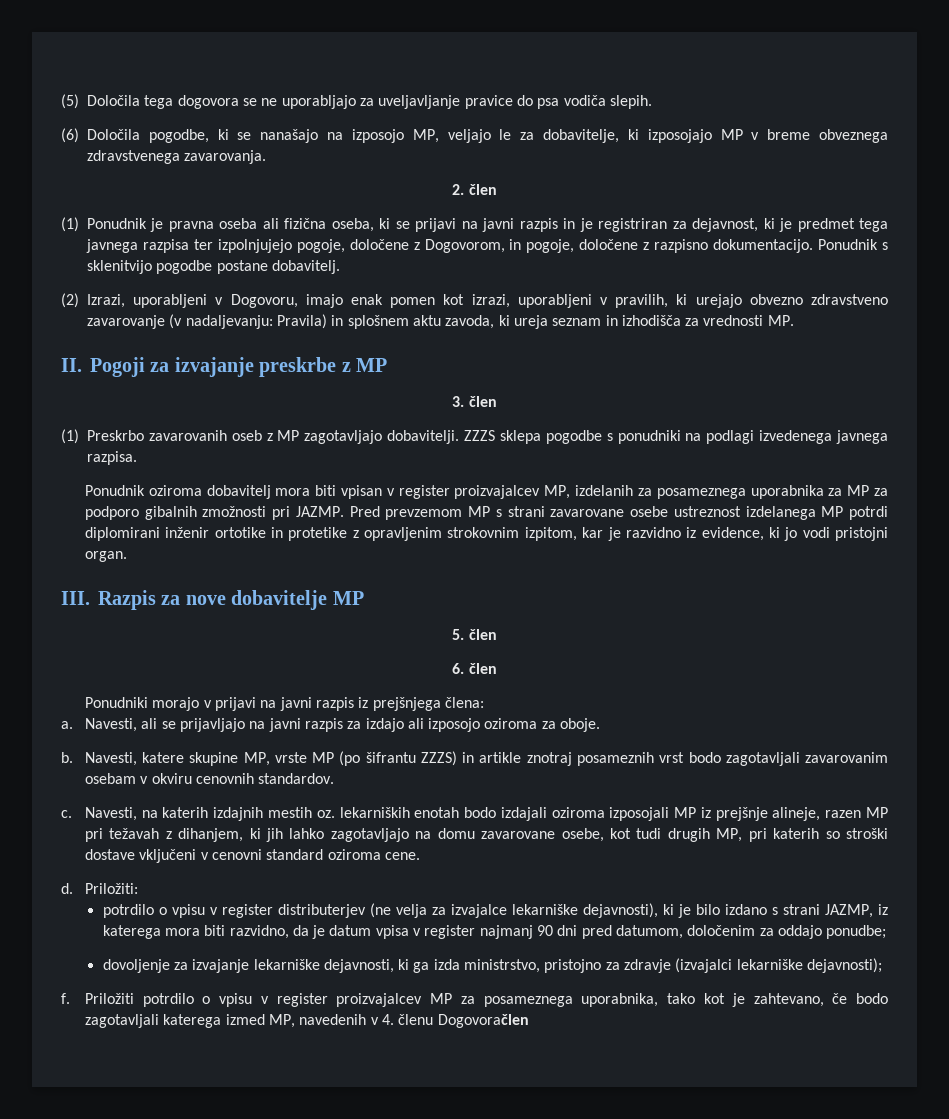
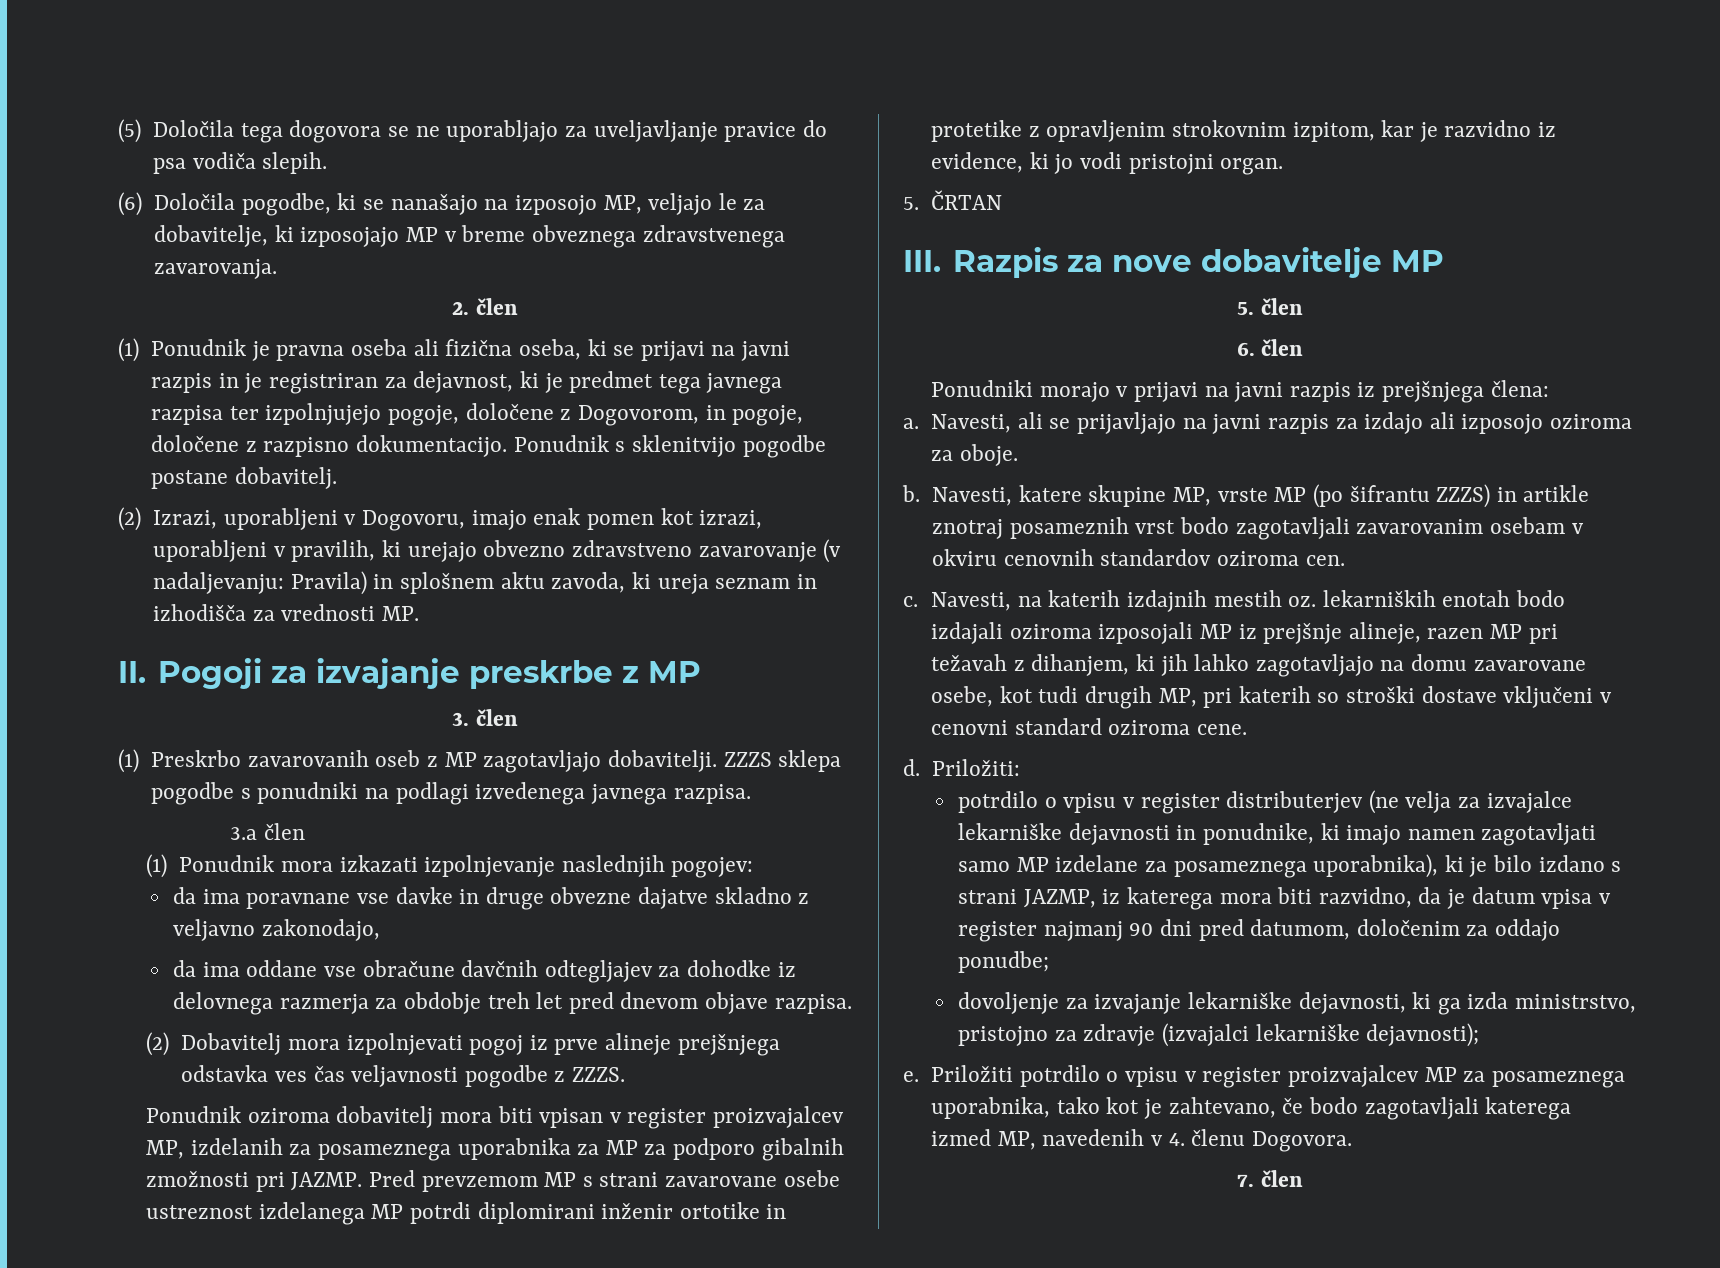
+ 3.a člen
+ (1) Ponudnik mora izkazati izpolnjevanje naslednjih pogojev:
+ da ima poravnane vse davke in druge obvezne dajatve skladno z veljavno zakonodajo,
+ da ima oddane vse obračune davčnih odtegljajev za dohodke iz delovnega razmerja za obdobje treh let pred dnevom objave razpisa.
+ (2) Dobavitelj mora izpolnjevati pogoj iz prve alineje prejšnjega odstavka ves čas veljavnosti pogodbe z ZZZS.
+ 5. ČRTAN
- Navesti, katere skupine MP, vrste MP (po šifrantu ZZZS) in artikle znotraj posameznih vrst bodo zagotavljali zavarovanim osebam v okviru cenovnih standardov.
+ Navesti, katere skupine MP, vrste MP (po šifrantu ZZZS) in artikle znotraj posameznih vrst bodo zagotavljali zavarovanim osebam v okviru cenovnih standardov oziroma cen.
- potrdilo o vpisu v register distributerjev (ne velja za izvajalce lekarniške dejavnosti), ki je bilo izdano s strani JAZMP, iz katerega mora biti razvidno, da je datum vpisa v register najmanj 90 dni pred datumom, določenim za oddajo ponudbe;
+ potrdilo o vpisu v register distributerjev (ne velja za izvajalce lekarniške dejavnosti in ponudnike, ki imajo namen zagotavljati samo MP izdelane za posameznega uporabnika), ki je bilo izdano s strani JAZMP, iz katerega mora biti razvidno, da je datum vpisa v register najmanj 90 dni pred datumom, določenim za oddajo ponudbe;
- f.
+ e.
- Priložiti potrdilo o vpisu v register proizvajalcev MP za posameznega uporabnika, tako kot je zahtevano, če bodo zagotavljali katerega izmed MP, navedenih v 4. členu Dogovoračlen
+ Priložiti potrdilo o vpisu v register proizvajalcev MP za posameznega uporabnika, tako kot je zahtevano, če bodo zagotavljali katerega izmed MP, navedenih v 4. členu Dogovora.
+ 7. člen

